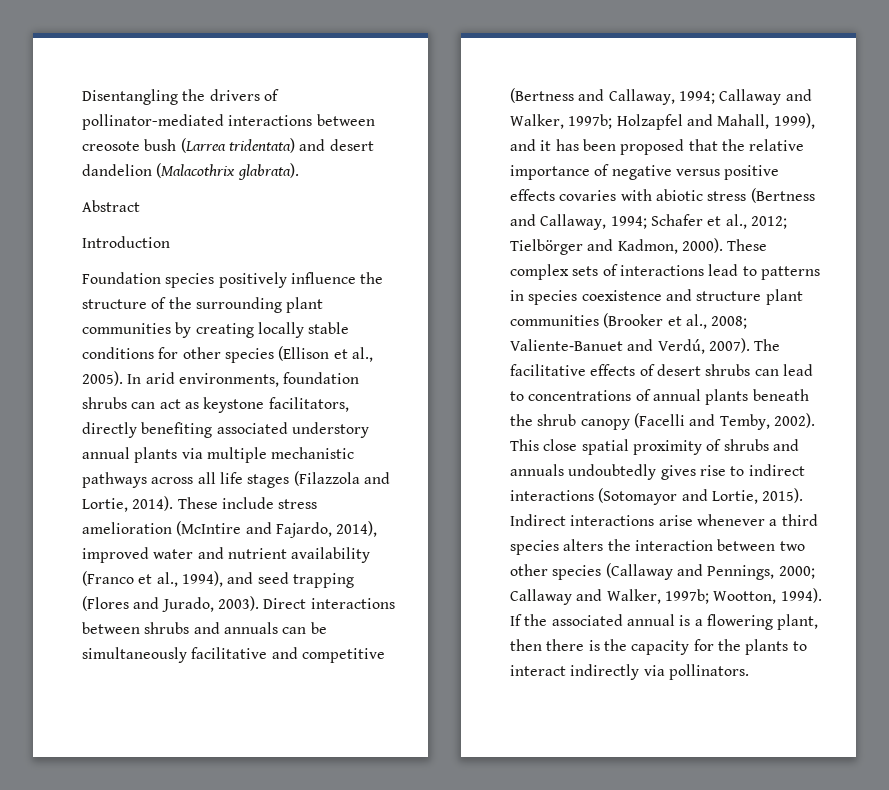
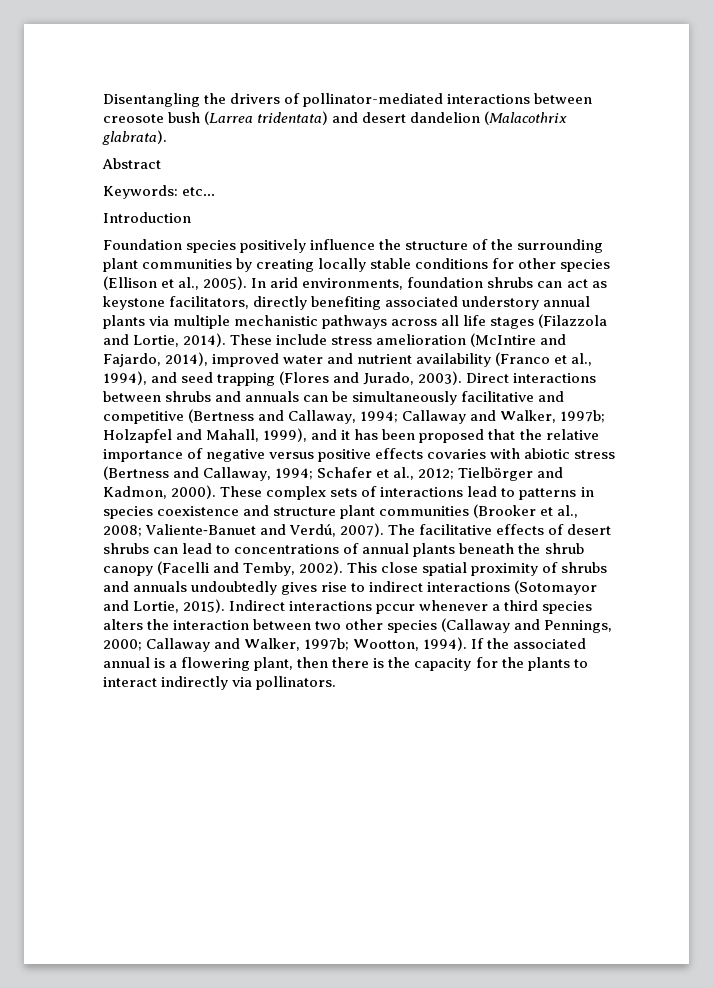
+ Keywords: etc…
- Indirect interactions arise whenever a third species alters the interaction between two other species (Callaway and Pennings, 2000; Callaway and Walker, 1997b; Wootton, 1994).
+ Indirect interactions pccur whenever a third species alters the interaction between two other species (Callaway and Pennings, 2000; Callaway and Walker, 1997b; Wootton, 1994).

